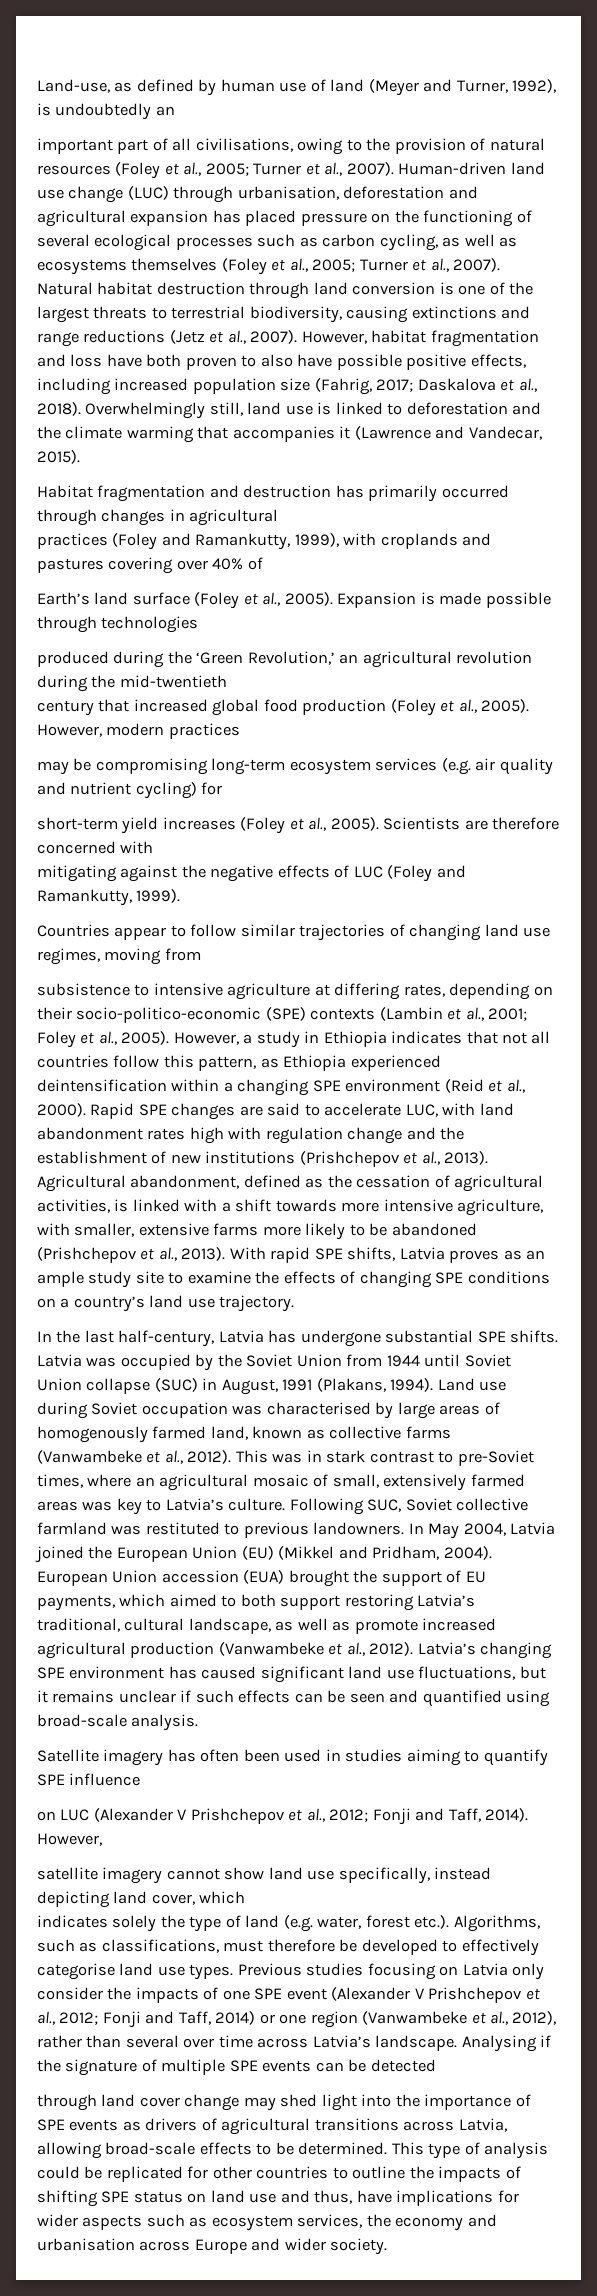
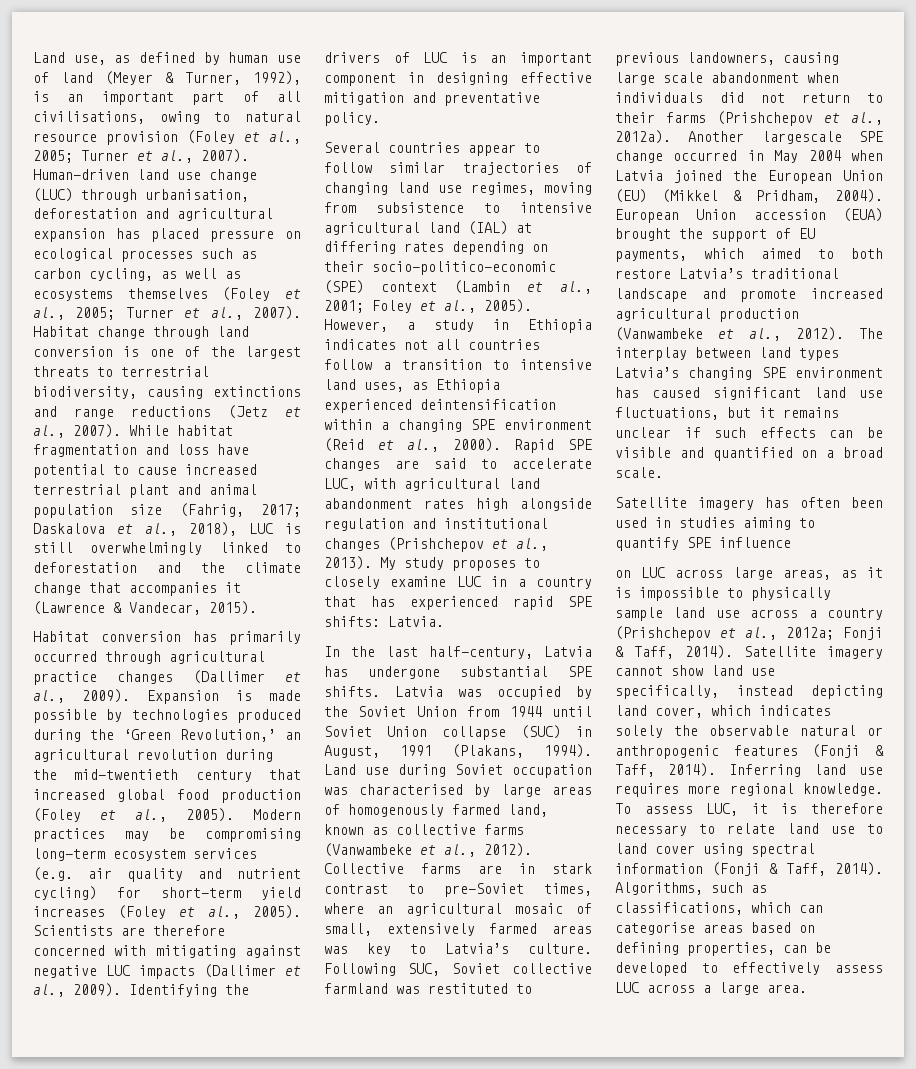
- Land-use, as defined by human use of land (Meyer and Turner, 1992), is undoubtedly an
- important part of all civilisations, owing to the provision of natural resources (Foley et al., 2005; Turner et al., 2007).
+ Land use, as defined by human use of land (Meyer & Turner, 1992), is an important part of all civilisations, owing to natural resource provision (Foley et al., 2005; Turner et al., 2007).
- Human-driven land use change (LUC) through urbanisation, deforestation and agricultural expansion has placed pressure on the functioning of several ecological processes such as carbon cycling, as well as ecosystems themselves (Foley et al., 2005; Turner et al., 2007).
+ Human-driven land use change (LUC) through urbanisation, deforestation and agricultural expansion has placed pressure on ecological processes such as carbon cycling, as well as ecosystems themselves (Foley et al., 2005; Turner et al., 2007).
- Natural habitat destruction through land conversion is one of the largest threats to terrestrial biodiversity, causing extinctions and range reductions (Jetz et al., 2007).
+ Habitat change through land conversion is one of the largest threats to terrestrial biodiversity, causing extinctions and range reductions (Jetz et al., 2007).
- However, habitat fragmentation and loss have both proven to also have possible positive effects, including increased population size (Fahrig, 2017; Daskalova et al., 2018). Overwhelmingly still, land use is linked to deforestation and the climate warming that accompanies it (Lawrence and Vandecar, 2015).
+ While habitat fragmentation and loss have potential to cause increased terrestrial plant and animal population size (Fahrig, 2017; Daskalova et al., 2018), LUC is still overwhelmingly linked to deforestation and the climate change that accompanies it (Lawrence & Vandecar, 2015).
- Habitat fragmentation and destruction has primarily occurred through changes in agricultural
- practices (Foley and Ramankutty, 1999), with croplands and pastures covering over 40% of
- Earth’s land surface (Foley et al., 2005).
+ Habitat conversion has primarily occurred through agricultural practice changes (Dallimer et al., 2009).
- Expansion is made possible through technologies
- produced during the ‘Green Revolution,’ an agricultural revolution during the mid-twentieth
- century that increased global food production (Foley et al., 2005).
+ Expansion is made possible by technologies produced during the ‘Green Revolution,’ an agricultural revolution during the mid-twentieth century that increased global food production (Foley et al., 2005).
- However, modern practices
- may be compromising long-term ecosystem services (e.g. air quality and nutrient cycling) for
- short-term yield increases (Foley et al., 2005).
+ Modern practices may be compromising long-term ecosystem services (e.g. air quality and nutrient cycling) for short-term yield increases (Foley et al., 2005).
- Scientists are therefore concerned with
- mitigating against the negative effects of LUC (Foley and Ramankutty, 1999).
- Countries appear to follow similar trajectories of changing land use regimes, moving from
- subsistence to intensive agriculture at differing rates, depending on their socio-politico-economic (SPE) contexts (Lambin et al., 2001; Foley et al., 2005).
+ Scientists are therefore concerned with mitigating against negative LUC impacts (Dallimer et al., 2009). Identifying the drivers of LUC is an important component in designing effective mitigation and preventative policy.
+ Several countries appear to follow similar trajectories of changing land use regimes, moving from subsistence to intensive agricultural land (IAL) at differing rates depending on their socio-politico-economic (SPE) context (Lambin et al., 2001; Foley et al., 2005).
- However, a study in Ethiopia indicates that not all countries follow this pattern, as Ethiopia experienced deintensification within a changing SPE environment (Reid et al., 2000).
+ However, a study in Ethiopia indicates not all countries follow a transition to intensive land uses, as Ethiopia experienced deintensification within a changing SPE environment (Reid et al., 2000).
- Rapid SPE changes are said to accelerate LUC, with land abandonment rates high with regulation change and the establishment of new institutions (Prishchepov et al., 2013). Agricultural abandonment, defined as the cessation of agricultural activities, is linked with a shift towards more intensive agriculture, with smaller, extensive farms more likely to be abandoned (Prishchepov et al., 2013). With rapid SPE shifts, Latvia proves as an ample study site to examine the effects of changing SPE conditions on a country’s land use trajectory.
+ Rapid SPE changes are said to accelerate LUC, with agricultural land abandonment rates high alongside regulation and institutional changes (Prishchepov et al., 2013). My study proposes to closely examine LUC in a country that has experienced rapid SPE shifts: Latvia.
- This was in stark contrast to pre-Soviet times, where an agricultural mosaic of small, extensively farmed areas was key to Latvia’s culture.
+ Collective farms are in stark contrast to pre-Soviet times, where an agricultural mosaic of small, extensively farmed areas was key to Latvia’s culture.
- Following SUC, Soviet collective farmland was restituted to previous landowners. In May 2004, Latvia joined the European Union (EU) (Mikkel and Pridham, 2004).
+ Following SUC, Soviet collective farmland was restituted to previous landowners, causing large scale abandonment when individuals did not return to their farms (Prishchepov et al., 2012a). Another largescale SPE change occurred in May 2004 when Latvia joined the European Union (EU) (Mikkel & Pridham, 2004).
- European Union accession (EUA) brought the support of EU payments, which aimed to both support restoring Latvia’s traditional, cultural landscape, as well as promote increased agricultural production (Vanwambeke et al., 2012).
+ European Union accession (EUA) brought the support of EU payments, which aimed to both restore Latvia’s traditional landscape and promote increased agricultural production (Vanwambeke et al., 2012).
- Latvia’s changing SPE environment has caused significant land use fluctuations, but it remains unclear if such effects can be seen and quantified using broad-scale analysis.
+ The interplay between land types Latvia’s changing SPE environment has caused significant land use fluctuations, but it remains unclear if such effects can be visible and quantified on a broad scale.
- on LUC (Alexander V Prishchepov et al., 2012; Fonji and Taff, 2014). However,
- satellite imagery cannot show land use specifically, instead depicting land cover, which
- indicates solely the type of land (e.g. water, forest etc.). Algorithms, such as classifications, must therefore be developed to effectively categorise land use types. Previous studies focusing on Latvia only consider the impacts of one SPE event (Alexander V Prishchepov et al., 2012; Fonji and Taff, 2014) or one region (Vanwambeke et al., 2012), rather than several over time across Latvia’s landscape. Analysing if the signature of multiple SPE events can be detected
- through land cover change may shed light into the importance of SPE events as drivers of agricultural transitions across Latvia, allowing broad-scale effects to be determined. This type of analysis could be replicated for other countries to outline the impacts of shifting SPE status on land use and thus, have implications for wider aspects such as ecosystem services, the economy and urbanisation across Europe and wider society.
+ on LUC across large areas, as it is impossible to physically sample land use across a country (Prishchepov et al., 2012a; Fonji & Taff, 2014). Satellite imagery cannot show land use specifically, instead depicting land cover, which indicates solely the observable natural or anthropogenic features (Fonji & Taff, 2014). Inferring land use requires more regional knowledge. To assess LUC, it is therefore necessary to relate land use to land cover using spectral information (Fonji & Taff, 2014). Algorithms, such as classifications, which can categorise areas based on defining properties, can be developed to effectively assess LUC across a large area.

